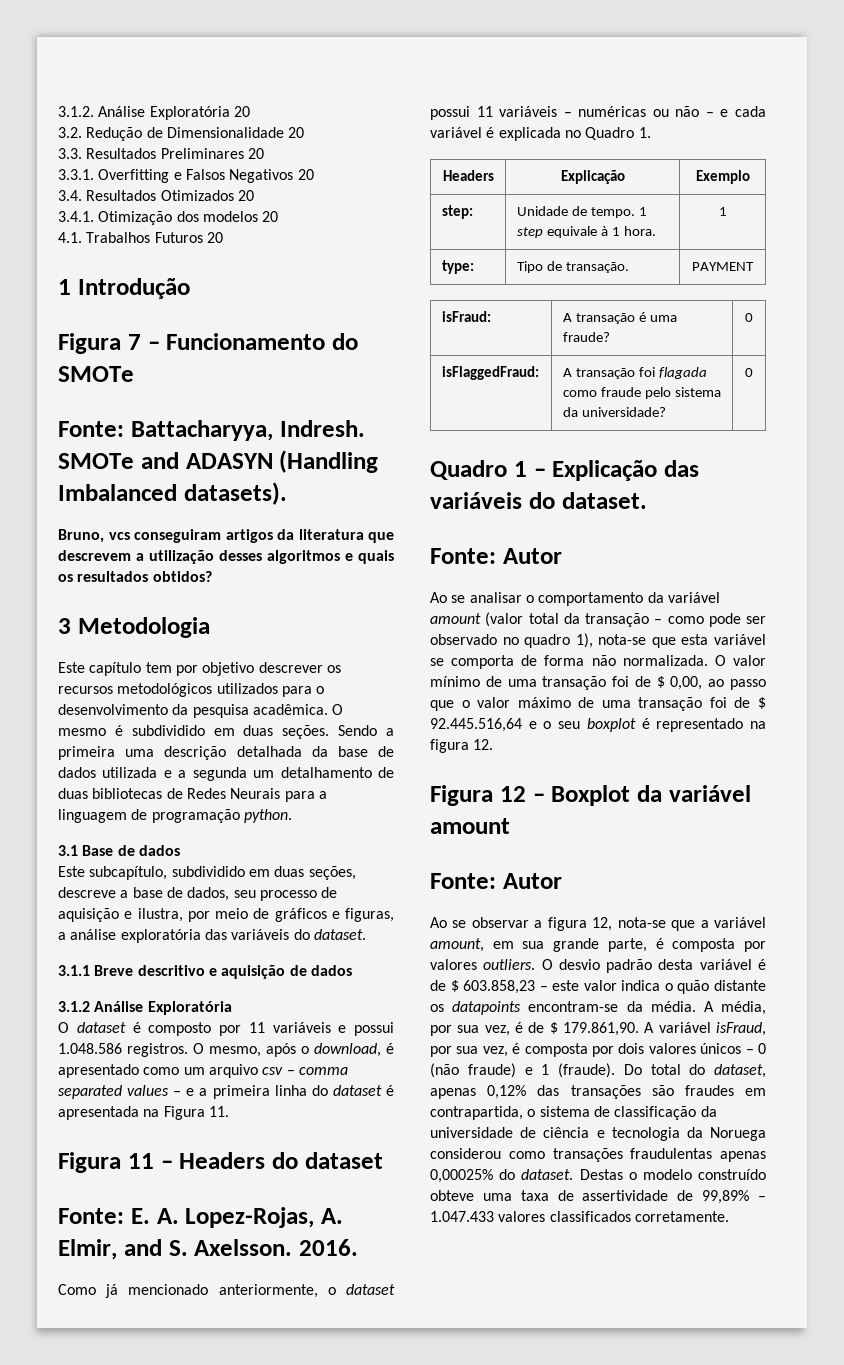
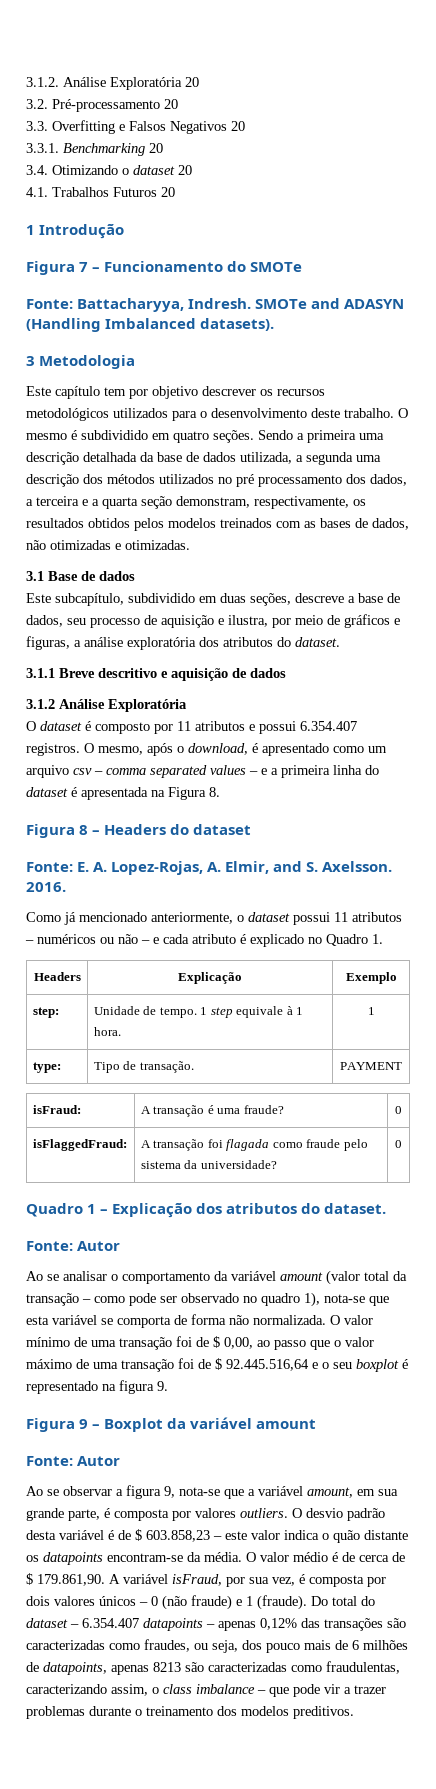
- 3.2. Redução de Dimensionalidade 20
+ 3.2. Pré-processamento 20
- 3.3. Resultados Preliminares 20
- 3.3.1. Overfitting e Falsos Negativos 20
+ 3.3. Overfitting e Falsos Negativos 20
- 3.4. Resultados Otimizados 20
- 3.4.1. Otimização dos modelos 20
+ 3.3.1. Benchmarking 20
+ 3.4. Otimizando o dataset 20
- Bruno, vcs conseguiram artigos da literatura que descrevem a utilização desses algoritmos e quais os resultados obtidos?
- Este capítulo tem por objetivo descrever os recursos metodológicos utilizados para o desenvolvimento da pesquisa acadêmica.
+ Este capítulo tem por objetivo descrever os recursos metodológicos utilizados para o desenvolvimento deste trabalho.
- O mesmo é subdividido em duas seções.
+ O mesmo é subdividido em quatro seções.
- Sendo a primeira uma descrição detalhada da base de dados utilizada e a segunda um detalhamento de duas bibliotecas de Redes Neurais para a linguagem de programação python.
+ Sendo a primeira uma descrição detalhada da base de dados utilizada, a segunda uma descrição dos métodos utilizados no pré processamento dos dados, a terceira e a quarta seção demonstram, respectivamente, os resultados obtidos pelos modelos treinados com as bases de dados, não otimizadas e otimizadas.
- Este subcapítulo, subdividido em duas seções, descreve a base de dados, seu processo de aquisição e ilustra, por meio de gráficos e figuras, a análise exploratória das variáveis do dataset.
+ Este subcapítulo, subdividido em duas seções, descreve a base de dados, seu processo de aquisição e ilustra, por meio de gráficos e figuras, a análise exploratória dos atributos do dataset.
- O dataset é composto por 11 variáveis e possui 1.048.586 registros.
+ O dataset é composto por 11 atributos e possui 6.354.407 registros.
- O mesmo, após o download, é apresentado como um arquivo csv – comma separated values – e a primeira linha do dataset é apresentada na Figura 11.
- Figura 11 – Headers do dataset
+ O mesmo, após o download, é apresentado como um arquivo csv – comma separated values – e a primeira linha do dataset é apresentada na Figura 8.
+ Figura 8 – Headers do dataset
- Como já mencionado anteriormente, o dataset possui 11 variáveis – numéricas ou não – e cada variável é explicada no Quadro 1.
+ Como já mencionado anteriormente, o dataset possui 11 atributos – numéricos ou não – e cada atributo é explicado no Quadro 1.
- Quadro 1 – Explicação das variáveis do dataset.
+ Quadro 1 – Explicação dos atributos do dataset.
- O valor mínimo de uma transação foi de $ 0,00, ao passo que o valor máximo de uma transação foi de $ 92.445.516,64 e o seu boxplot é representado na figura 12.
- Figura 12 – Boxplot da variável amount
+ O valor mínimo de uma transação foi de $ 0,00, ao passo que o valor máximo de uma transação foi de $ 92.445.516,64 e o seu boxplot é representado na figura 9.
+ Figura 9 – Boxplot da variável amount
- Ao se observar a figura 12, nota-se que a variável amount, em sua grande parte, é composta por valores outliers.
+ Ao se observar a figura 9, nota-se que a variável amount, em sua grande parte, é composta por valores outliers.
- A média, por sua vez, é de $ 179.861,90. A variável isFraud, por sua vez, é composta por dois valores únicos – 0 (não fraude) e 1 (fraude).
+ O valor médio é de cerca de $ 179.861,90. A variável isFraud, por sua vez, é composta por dois valores únicos – 0 (não fraude) e 1 (fraude).
- Do total do dataset, apenas 0,12% das transações são fraudes em contrapartida, o sistema de classificação da universidade de ciência e tecnologia da Noruega considerou como transações fraudulentas apenas 0,00025% do dataset. Destas o modelo construído obteve uma taxa de assertividade de 99,89% – 1.047.433 valores classificados corretamente.
+ Do total do dataset – 6.354.407 datapoints – apenas 0,12% das transações são caracterizadas como fraudes, ou seja, dos pouco mais de 6 milhões de datapoints, apenas 8213 são caracterizadas como fraudulentas, caracterizando assim, o class imbalance – que pode vir a trazer problemas durante o treinamento dos modelos preditivos.

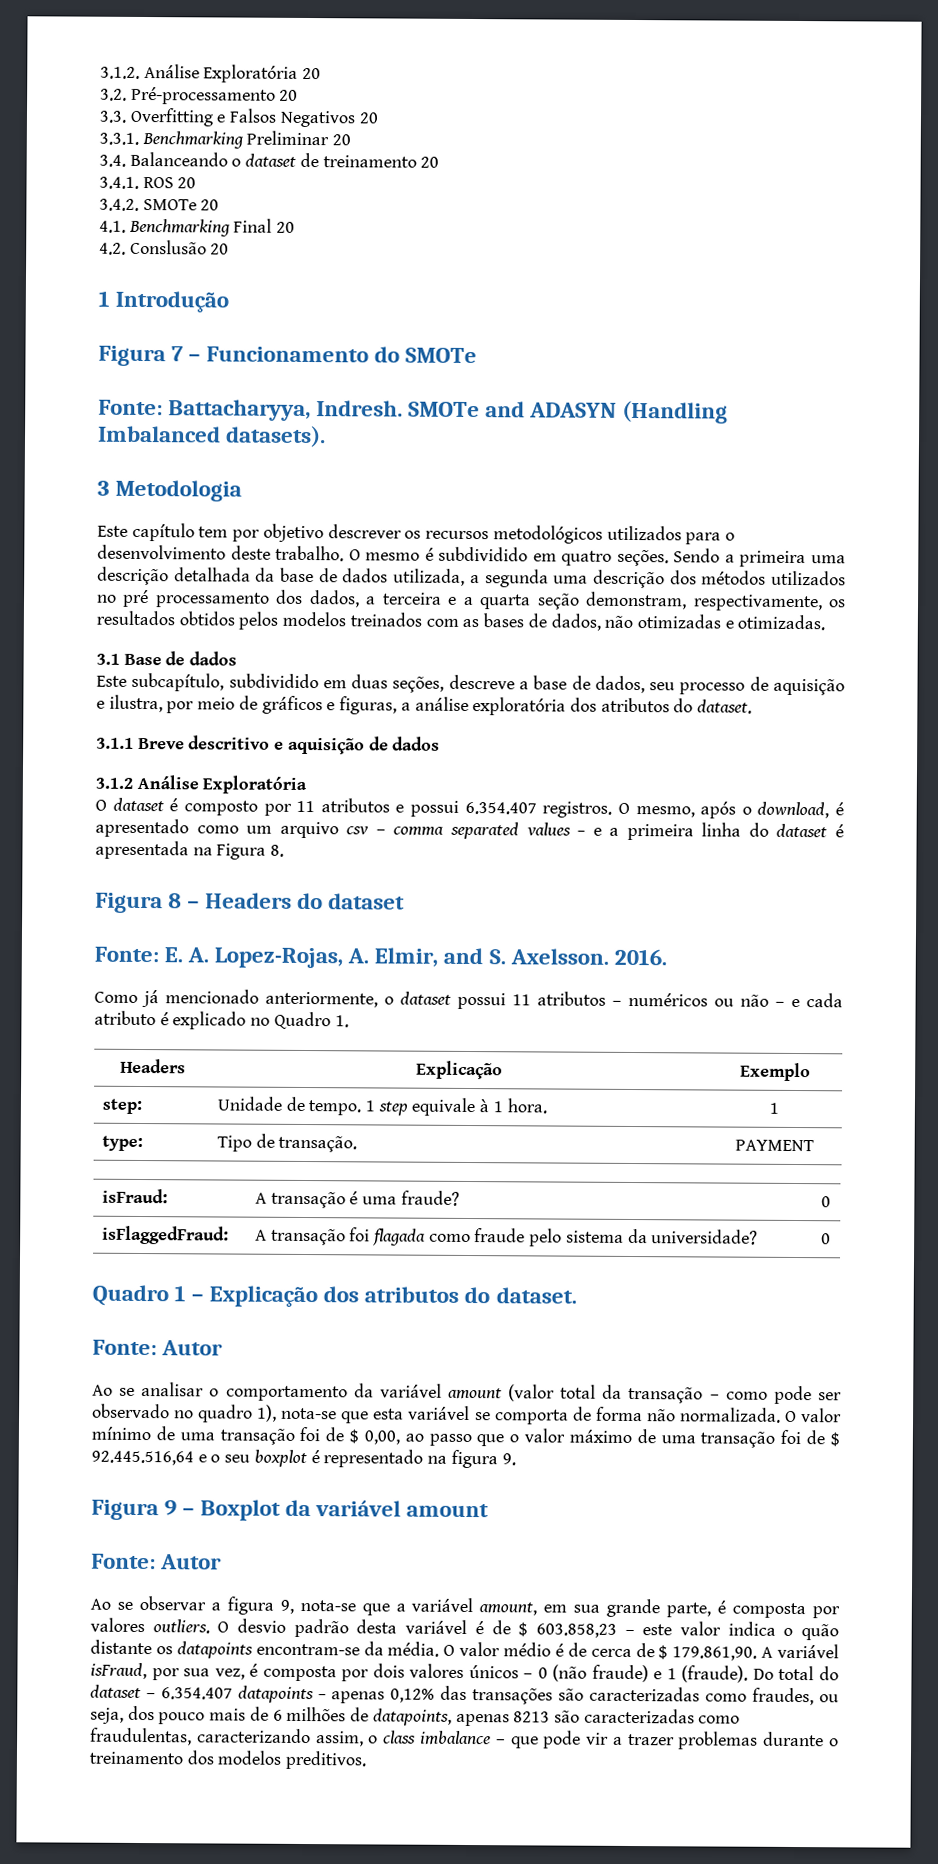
- 3.3.1. Benchmarking 20
+ 3.3.1. Benchmarking Preliminar 20
- 3.4. Otimizando o dataset 20
- 4.1. Trabalhos Futuros 20
+ 3.4. Balanceando o dataset de treinamento 20
+ 3.4.1. ROS 20
+ 3.4.2. SMOTe 20
+ 4.1. Benchmarking Final 20
+ 4.2. Conslusão 20

